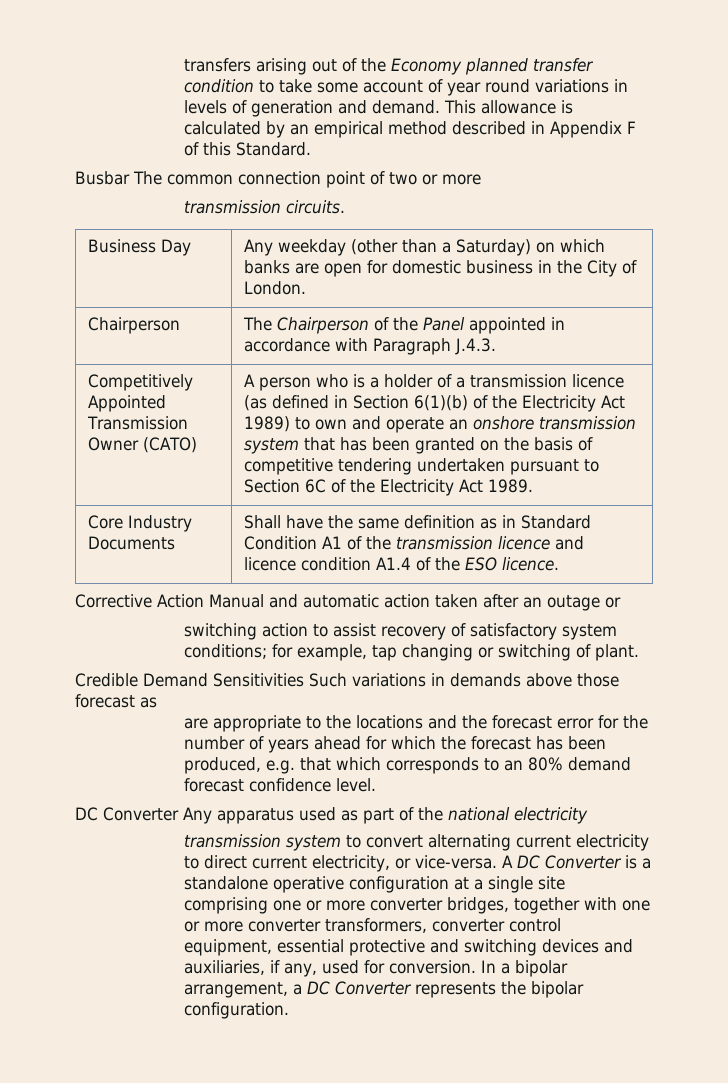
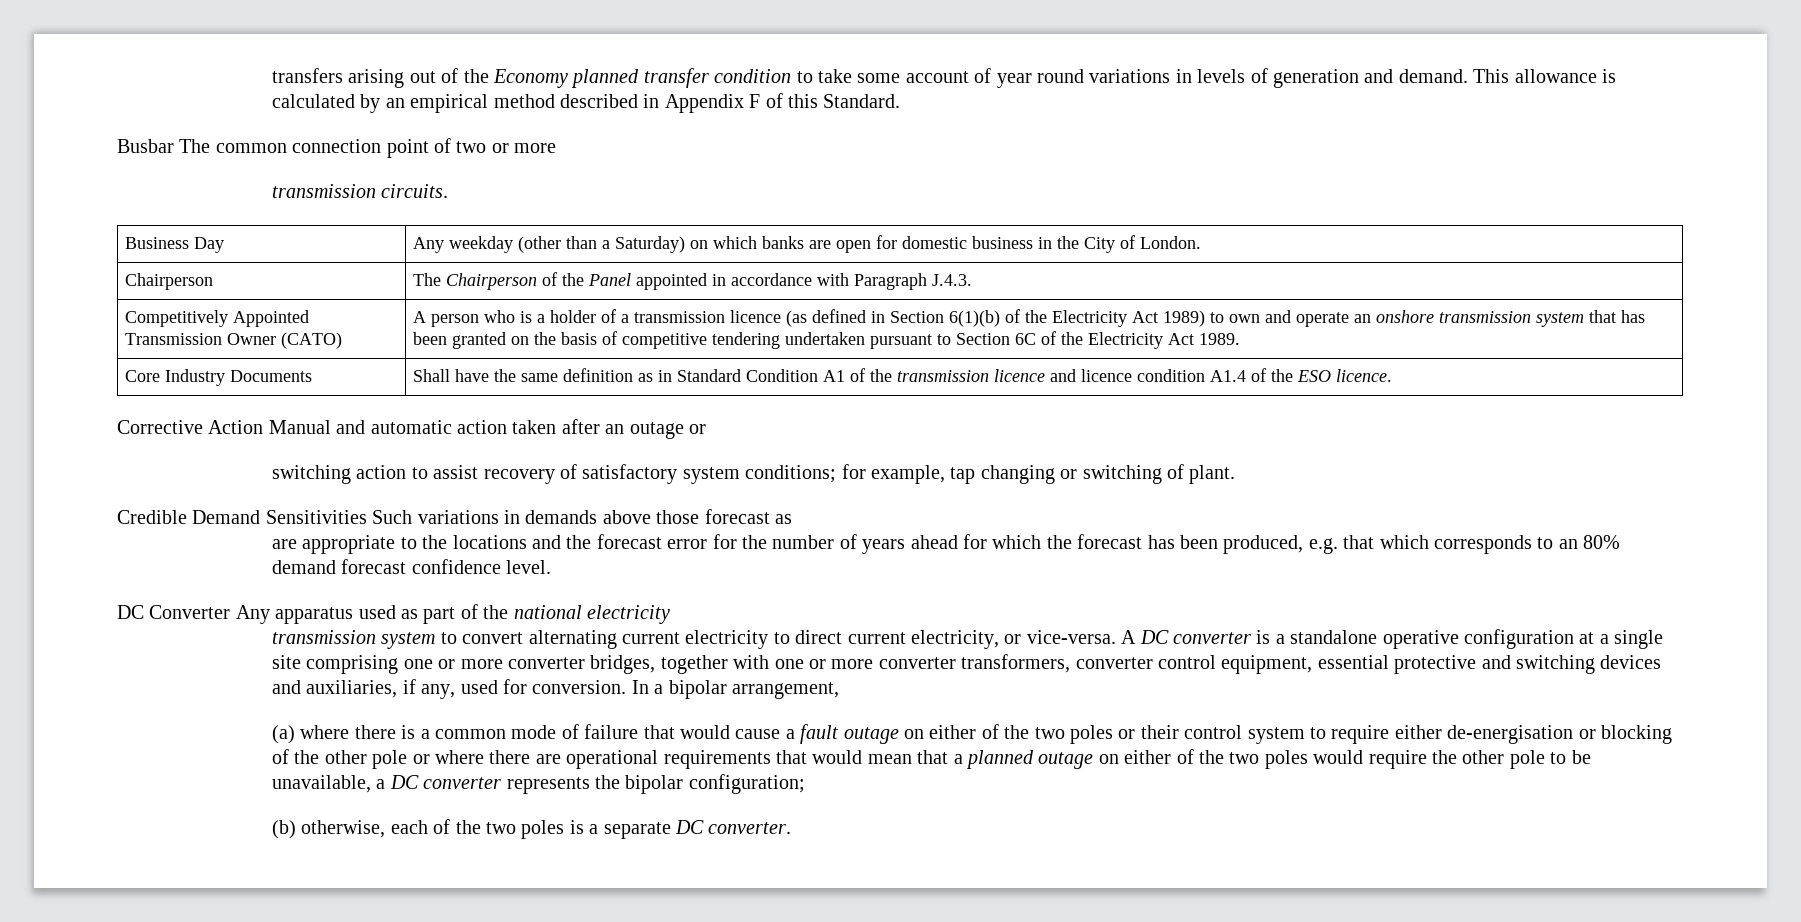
- A DC Converter is a standalone operative configuration at a single site comprising one or more converter bridges, together with one or more converter transformers, converter control equipment, essential protective and switching devices and auxiliaries, if any, used for conversion.
+ A DC converter is a standalone operative configuration at a single site comprising one or more converter bridges, together with one or more converter transformers, converter control equipment, essential protective and switching devices and auxiliaries, if any, used for conversion.
- In a bipolar arrangement, a DC Converter represents the bipolar configuration.
+ In a bipolar arrangement,
+ (a) where there is a common mode of failure that would cause a fault outage on either of the two poles or their control system to require either de-energisation or blocking of the other pole or where there are operational requirements that would mean that a planned outage on either of the two poles would require the other pole to be unavailable, a DC converter represents the bipolar configuration;
+ (b) otherwise, each of the two poles is a separate DC converter.

